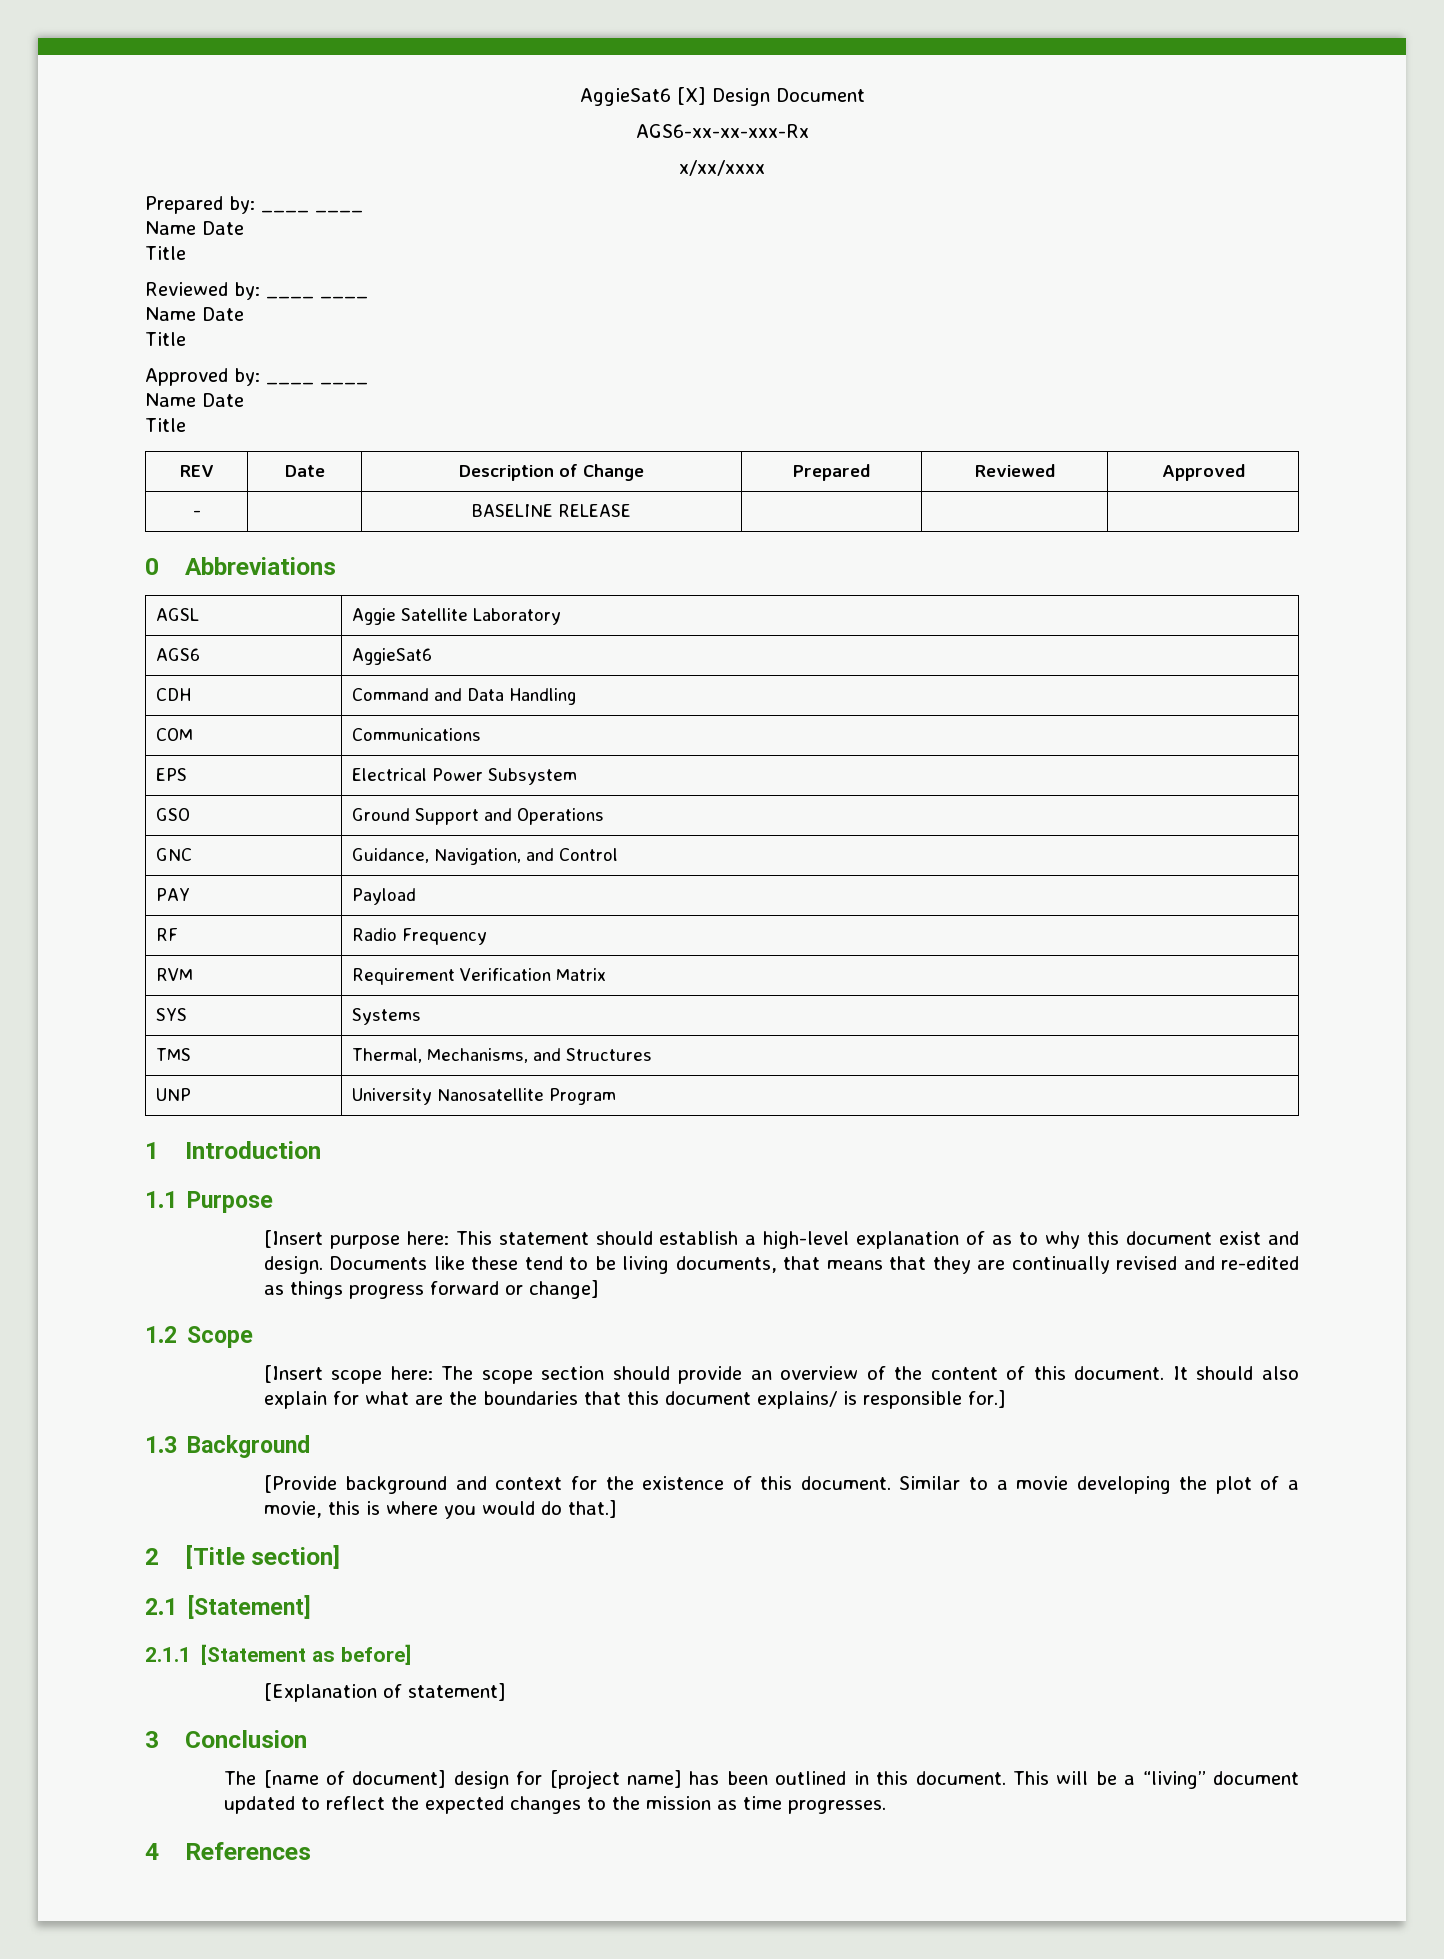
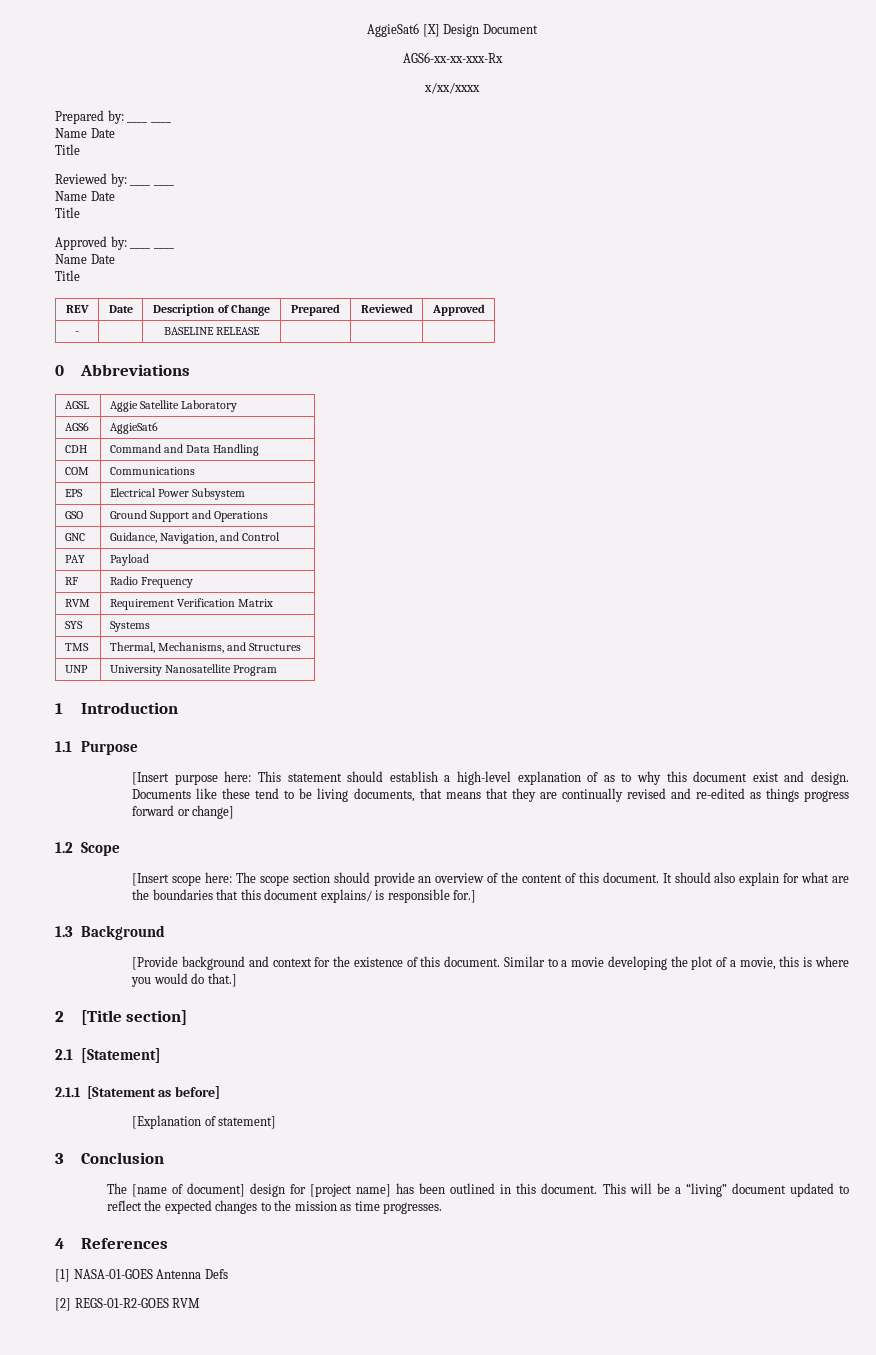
+ [1] NASA-01-GOES Antenna Defs
+ [2] REGS-01-R2-GOES RVM

